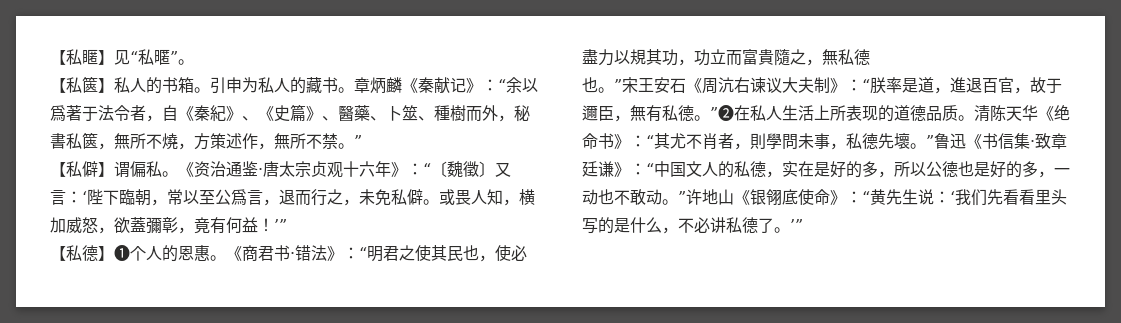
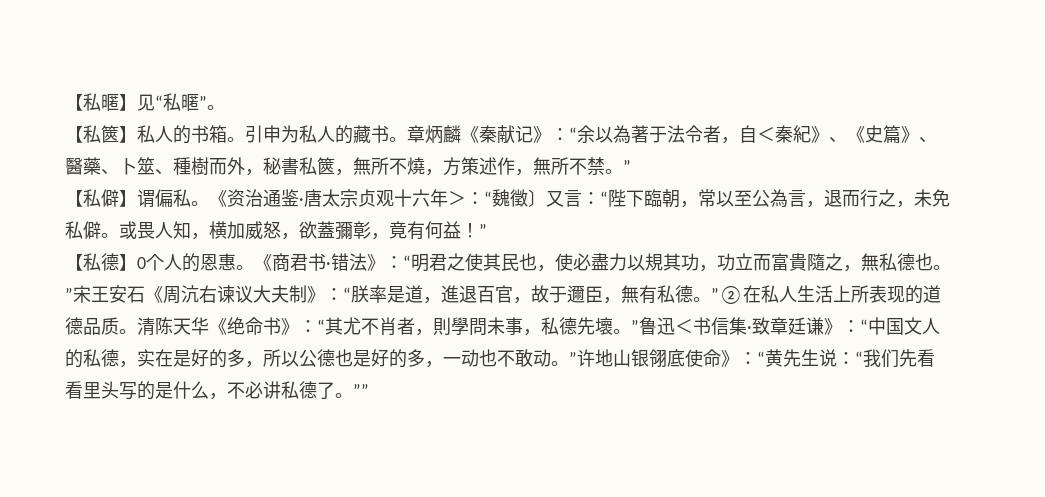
- 【私䁥】见“私暱”。
+ 【私暱】见“私暱”。
- 章炳麟《秦献记》：“余以爲著于法令者，自《秦紀》、《史篇》、醫藥、卜筮、種樹而外，秘書私篋，無所不燒，方策述作，無所不禁。”
+ 章炳麟《秦献记》：“余以為著于法令者，自＜秦紀》、《史篇》、醫藥、卜筮、種樹而外，秘書私篋，無所不燒，方策述作，無所不禁。”
- 《资治通鉴·唐太宗贞观十六年》：“〔魏徵〕又言：‘陛下臨朝，常以至公爲言，退而行之，未免私僻。
+ 《资治通鉴·唐太宗贞观十六年＞：“魏徵〕又言：“陛下臨朝，常以至公為言，退而行之，未免私僻。
- 或畏人知，横加威怒，欲蓋彌彰，竟有何益！’”
+ 或畏人知，横加威怒，欲蓋彌彰，竟有何益！”
- 【私德】❶个人的恩惠。
+ 【私德】0个人的恩惠。
- 《商君书·错法》：“明君之使其民也，使必盡力以規其功，功立而富貴隨之，無私德
- 也。”宋王安石《周沆右谏议大夫制》：“朕率是道，進退百官，故于邇臣，無有私德。”❷在私人生活上所表现的道德品质。
+ 《商君书·错法》：“明君之使其民也，使必盡力以規其功，功立而富貴隨之，無私德也。”宋王安石《周沆右谏议大夫制》：“朕率是道，進退百官，故于邇臣，無有私德。”②在私人生活上所表现的道德品质。
- 清陈天华《绝命书》：“其尤不肖者，則學問未事，私德先壞。”鲁迅《书信集·致章廷谦》：“中国文人的私德，实在是好的多，所以公德也是好的多，一动也不敢动。”许地山《银翎底使命》：“黄先生说：‘我们先看看里头写的是什么，不必讲私德了。’”
+ 清陈天华《绝命书》：“其尤不肖者，則學問未事，私德先壞。”鲁迅＜书信集·致章廷谦》：“中国文人的私德，实在是好的多，所以公德也是好的多，一动也不敢动。”许地山银翎底使命》：“黄先生说：“我们先看看里头写的是什么，不必讲私德了。””

